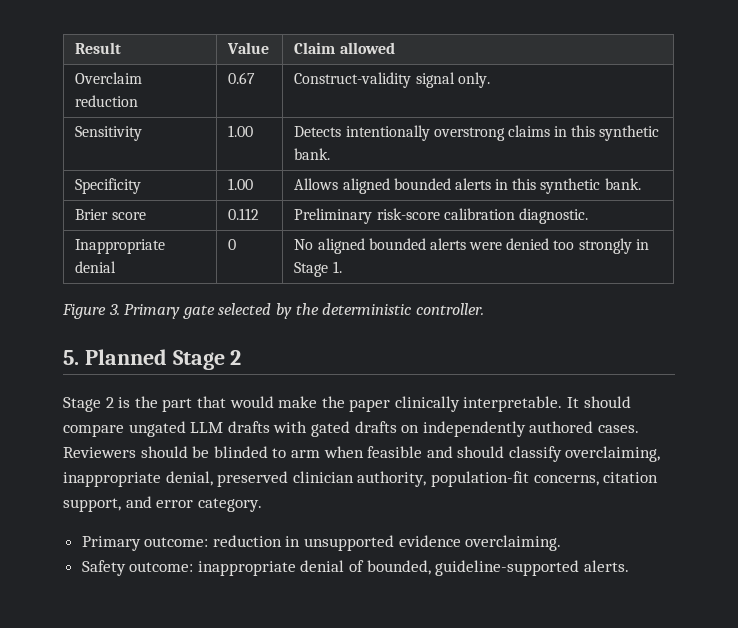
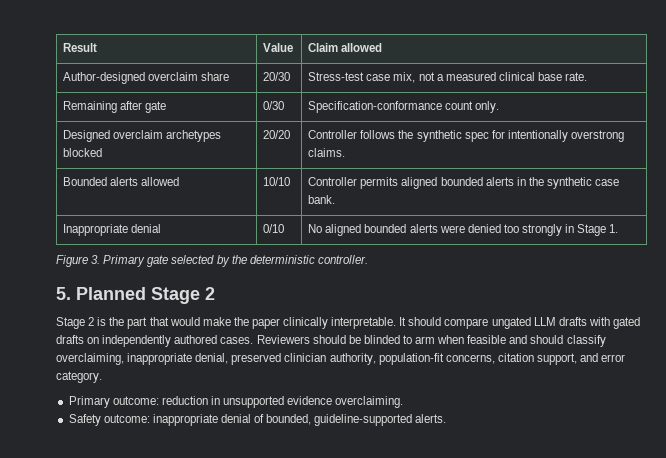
- Overclaim reduction | 0.67 | Construct-validity signal only.
- Sensitivity | 1.00 | Detects intentionally overstrong claims in this synthetic bank.
- Specificity | 1.00 | Allows aligned bounded alerts in this synthetic bank.
- Brier score | 0.112 | Preliminary risk-score calibration diagnostic.
+ Author-designed overclaim share | 20/30 | Stress-test case mix, not a measured clinical base rate.
+ Remaining after gate | 0/30 | Specification-conformance count only.
+ Designed overclaim archetypes blocked | 20/20 | Controller follows the synthetic spec for intentionally overstrong claims.
+ Bounded alerts allowed | 10/10 | Controller permits aligned bounded alerts in the synthetic case bank.
- Inappropriate denial | 0 | No aligned bounded alerts were denied too strongly in Stage 1.
+ Inappropriate denial | 0/10 | No aligned bounded alerts were denied too strongly in Stage 1.

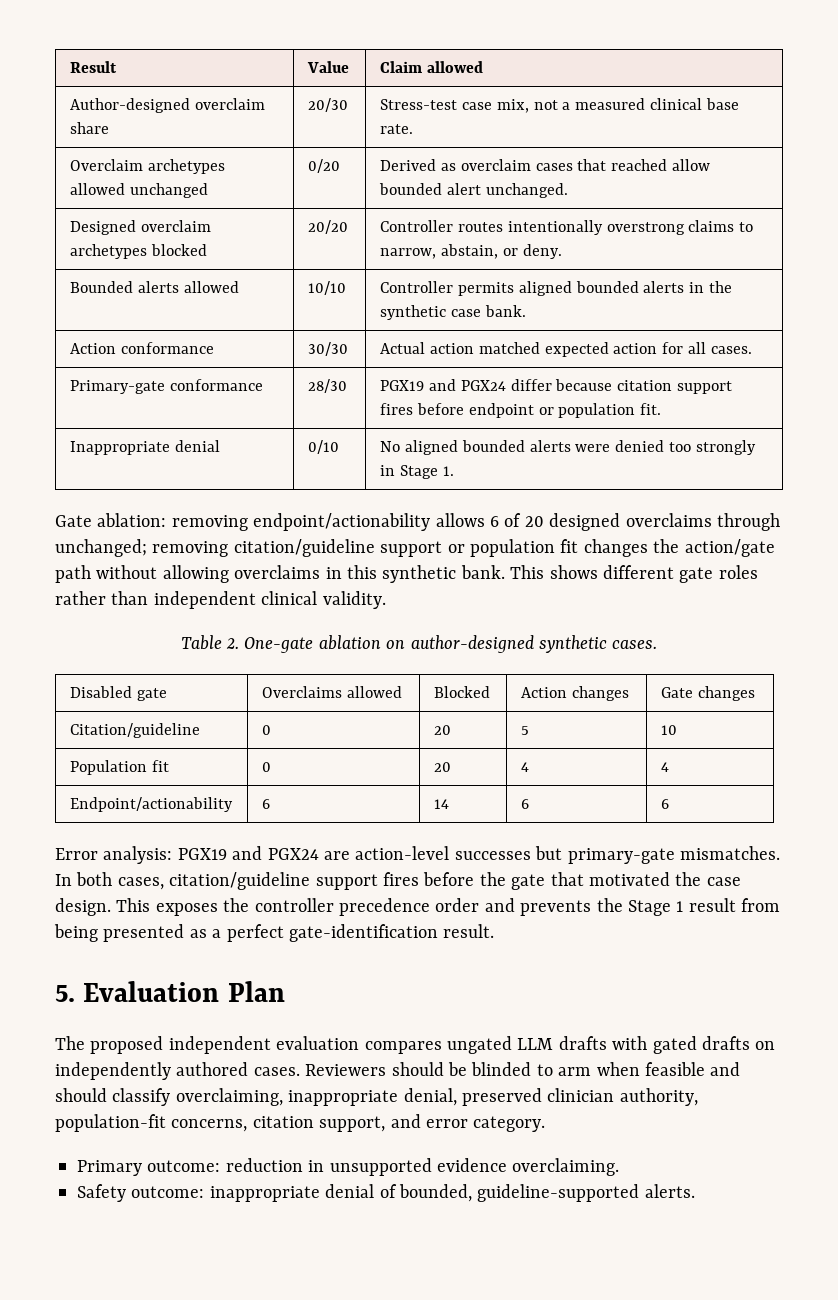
- Remaining after gate | 0/30 | Specification-conformance count only.
+ Overclaim archetypes allowed unchanged | 0/20 | Derived as overclaim cases that reached allow bounded alert unchanged.
- Designed overclaim archetypes blocked | 20/20 | Controller follows the synthetic spec for intentionally overstrong claims.
+ Designed overclaim archetypes blocked | 20/20 | Controller routes intentionally overstrong claims to narrow, abstain, or deny.
+ Action conformance | 30/30 | Actual action matched expected action for all cases.
+ Primary-gate conformance | 28/30 | PGX19 and PGX24 differ because citation support fires before endpoint or population fit.
- Figure 3. Primary gate selected by the deterministic controller.
- 5. Planned Stage 2
- Stage 2 is the part that would make the paper clinically interpretable. It should compare ungated LLM drafts with gated drafts on independently authored cases.
+ Gate ablation: removing endpoint/actionability allows 6 of 20 designed overclaims through unchanged; removing citation/guideline support or population fit changes the action/gate path without allowing overclaims in this synthetic bank. This shows different gate roles rather than independent clinical validity.
+ Table 2. One-gate ablation on author-designed synthetic cases.
+ Disabled gate | Overclaims allowed | Blocked | Action changes | Gate changes
+ Citation/guideline | 0 | 20 | 5 | 10
+ Population fit | 0 | 20 | 4 | 4
+ Endpoint/actionability | 6 | 14 | 6 | 6
+ Error analysis: PGX19 and PGX24 are action-level successes but primary-gate mismatches. In both cases, citation/guideline support fires before the gate that motivated the case design. This exposes the controller precedence order and prevents the Stage 1 result from being presented as a perfect gate-identification result.
+ 5. Evaluation Plan
+ The proposed independent evaluation compares ungated LLM drafts with gated drafts on independently authored cases.

